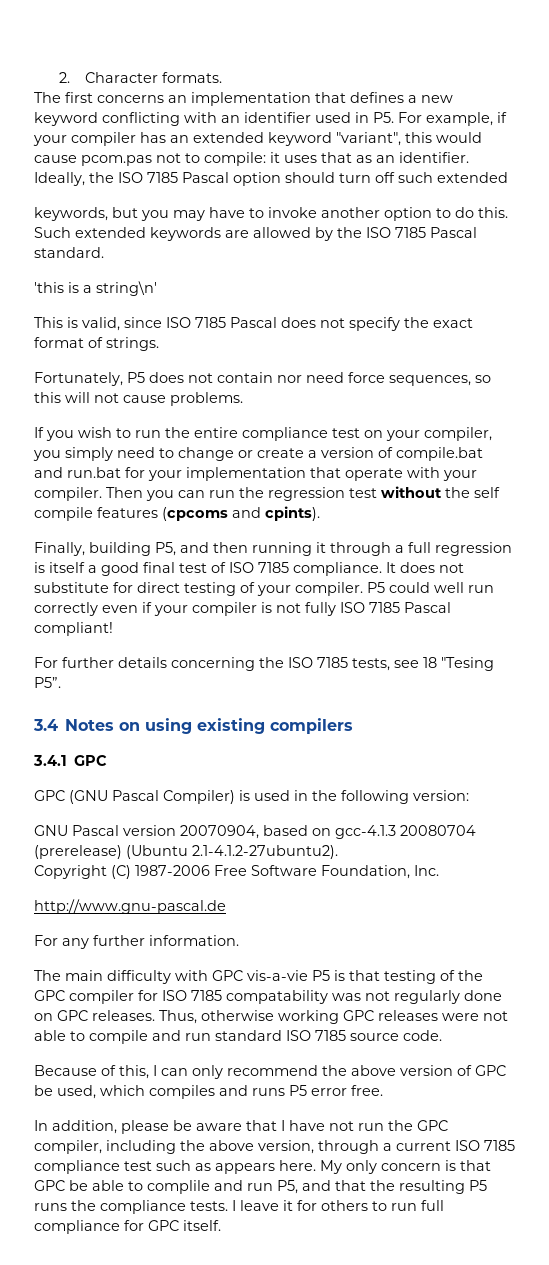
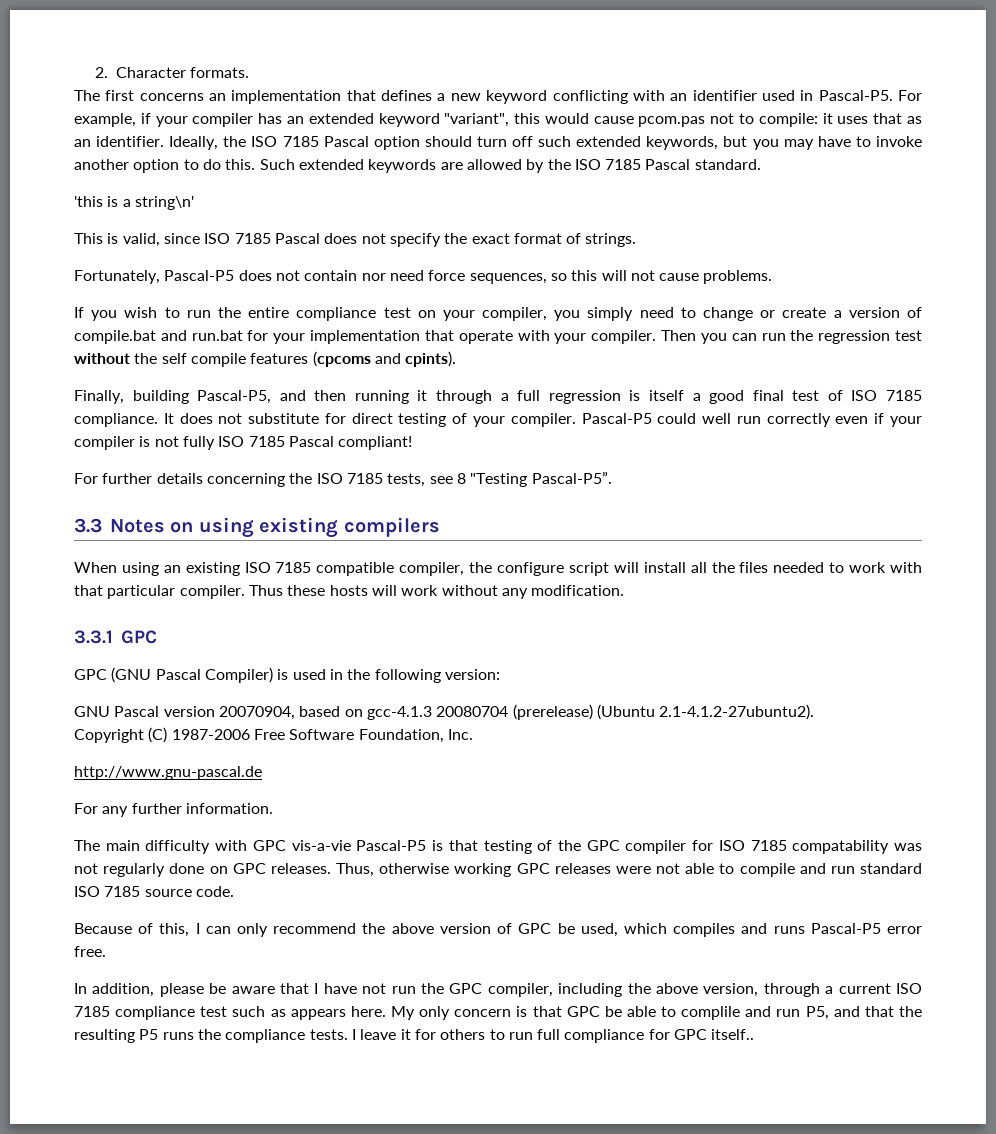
- The first concerns an implementation that defines a new keyword conflicting with an identifier used in P5. For example, if your compiler has an extended keyword "variant", this would cause pcom.pas not to compile: it uses that as an identifier.
+ The first concerns an implementation that defines a new keyword conflicting with an identifier used in Pascal-P5. For example, if your compiler has an extended keyword "variant", this would cause pcom.pas not to compile: it uses that as an identifier.
- Ideally, the ISO 7185 Pascal option should turn off such extended
- keywords, but you may have to invoke another option to do this.
+ Ideally, the ISO 7185 Pascal option should turn off such extended keywords, but you may have to invoke another option to do this.
- Fortunately, P5 does not contain nor need force sequences, so this will not cause problems.
+ Fortunately, Pascal-P5 does not contain nor need force sequences, so this will not cause problems.
- Finally, building P5, and then running it through a full regression is itself a good final test of ISO 7185 compliance.
+ Finally, building Pascal-P5, and then running it through a full regression is itself a good final test of ISO 7185 compliance.
- P5 could well run correctly even if your compiler is not fully ISO 7185 Pascal compliant!
+ Pascal-P5 could well run correctly even if your compiler is not fully ISO 7185 Pascal compliant!
- For further details concerning the ISO 7185 tests, see 18 "Tesing P5”.
- 3.4 Notes on using existing compilers
+ For further details concerning the ISO 7185 tests, see 8 "Testing Pascal-P5”.
+ 3.3 Notes on using existing compilers
- 3.4.1 GPC
+ When using an existing ISO 7185 compatible compiler, the configure script will install all the files needed to work with that particular compiler. Thus these hosts will work without any modification.
+ 3.3.1 GPC
- The main difficulty with GPC vis-a-vie P5 is that testing of the GPC compiler for ISO 7185 compatability was not regularly done on GPC releases.
+ The main difficulty with GPC vis-a-vie Pascal-P5 is that testing of the GPC compiler for ISO 7185 compatability was not regularly done on GPC releases.
- Because of this, I can only recommend the above version of GPC be used, which compiles and runs P5 error free.
+ Because of this, I can only recommend the above version of GPC be used, which compiles and runs Pascal-P5 error free.
- I leave it for others to run full compliance for GPC itself.
+ I leave it for others to run full compliance for GPC itself..

